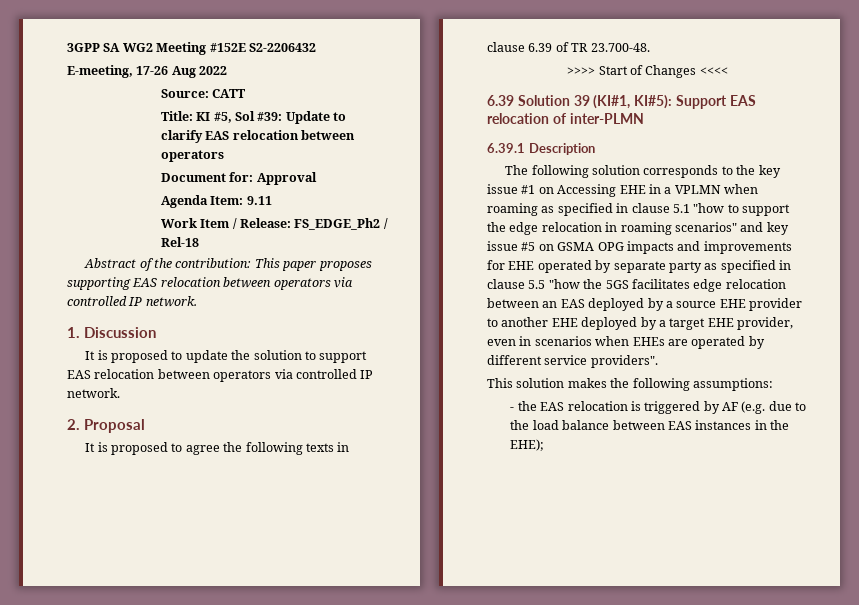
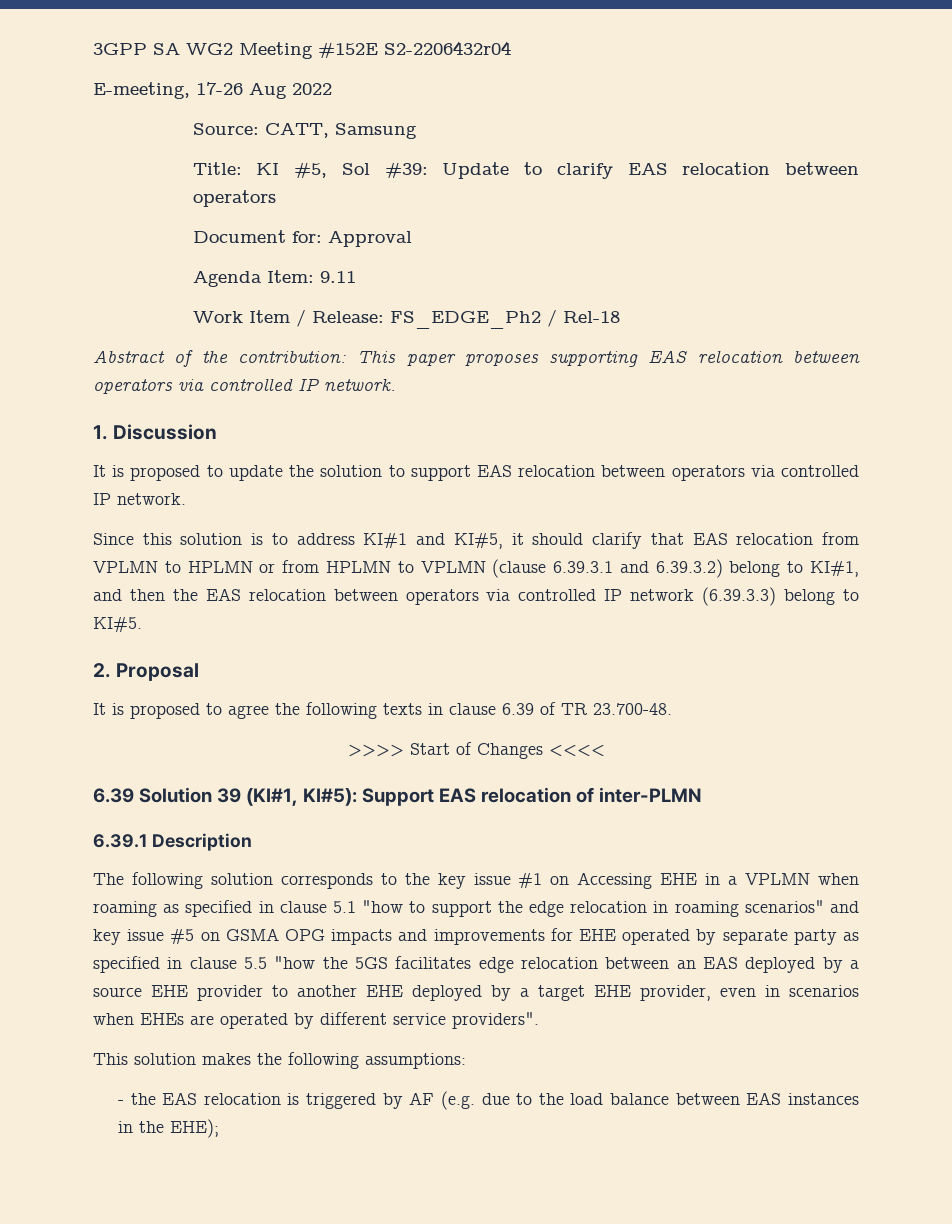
- 3GPP SA WG2 Meeting #152E S2-2206432
+ 3GPP SA WG2 Meeting #152E S2-2206432r04
- Source: CATT
+ Source: CATT, Samsung
+ Since this solution is to address KI#1 and KI#5, it should clarify that EAS relocation from VPLMN to HPLMN or from HPLMN to VPLMN (clause 6.39.3.1 and 6.39.3.2) belong to KI#1, and then the EAS relocation between operators via controlled IP network (6.39.3.3) belong to KI#5.

